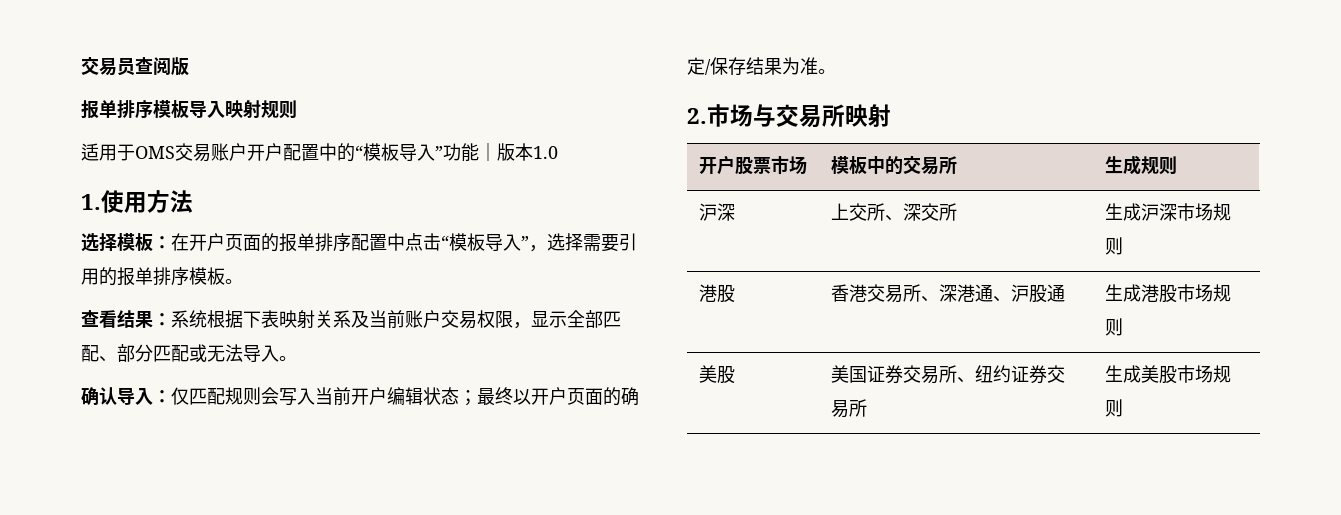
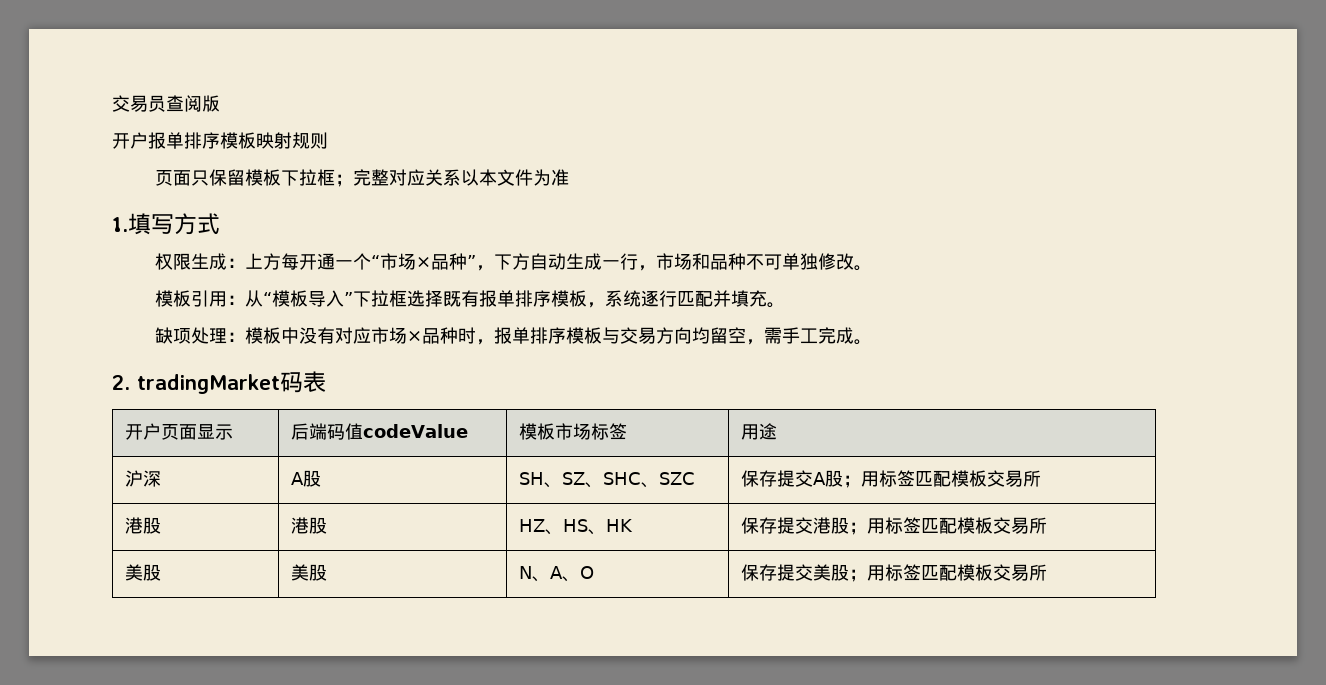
- 报单排序模板导入映射规则
+ 开户报单排序模板映射规则
- 适用于OMS交易账户开户配置中的“模板导入”功能｜版本1.0
- 1.使用方法
- 选择模板：在开户页面的报单排序配置中点击“模板导入”，选择需要引用的报单排序模板。
- 查看结果：系统根据下表映射关系及当前账户交易权限，显示全部匹配、部分匹配或无法导入。
- 确认导入：仅匹配规则会写入当前开户编辑状态；最终以开户页面的确定/保存结果为准。
- 2.市场与交易所映射
- 开户股票市场 | 模板中的交易所 | 生成规则
- 沪深 | 上交所、深交所 | 生成沪深市场规则
- 港股 | 香港交易所、深港通、沪股通 | 生成港股市场规则
- 美股 | 美国证券交易所、纽约证券交易所 | 生成美股市场规则
+ 页面只保留模板下拉框；完整对应关系以本文件为准
+ 1.填写方式
+ 权限生成：上方每开通一个“市场×品种”，下方自动生成一行，市场和品种不可单独修改。
+ 模板引用：从“模板导入”下拉框选择既有报单排序模板，系统逐行匹配并填充。
+ 缺项处理：模板中没有对应市场×品种时，报单排序模板与交易方向均留空，需手工完成。
+ 2. tradingMarket码表
+ 开户页面显示 | 后端码值codeValue | 模板市场标签 | 用途
+ 沪深 | A股 | SH、SZ、SHC、SZC | 保存提交A股；用标签匹配模板交易所
+ 港股 | 港股 | HZ、HS、HK | 保存提交港股；用标签匹配模板交易所
+ 美股 | 美股 | N、A、O | 保存提交美股；用标签匹配模板交易所

